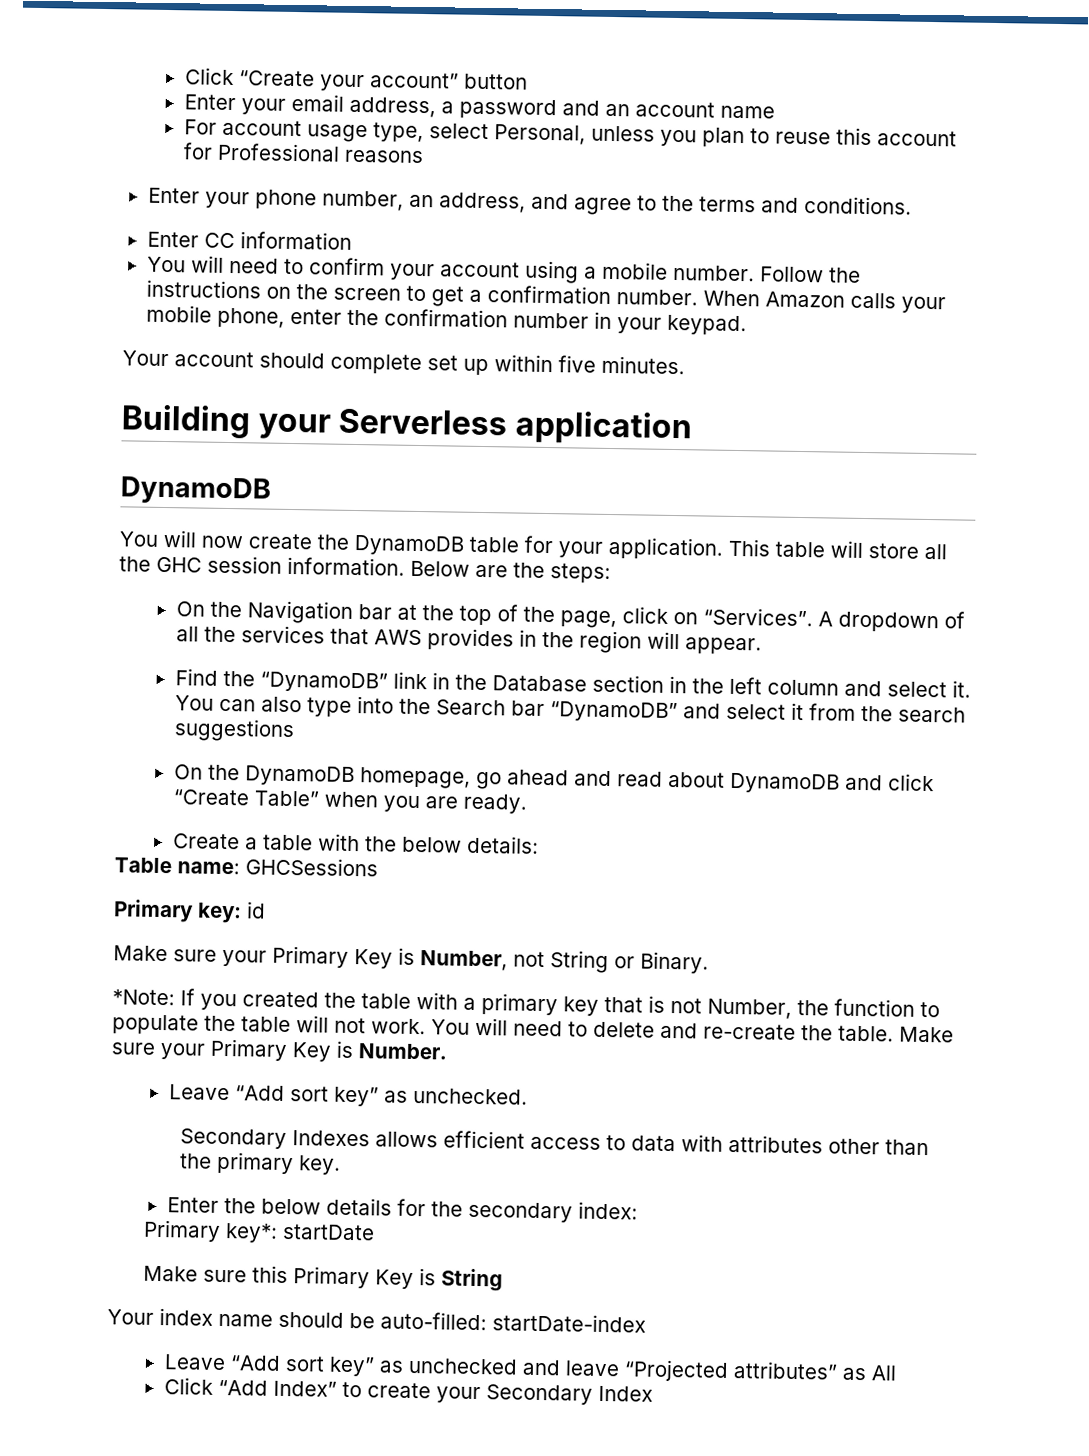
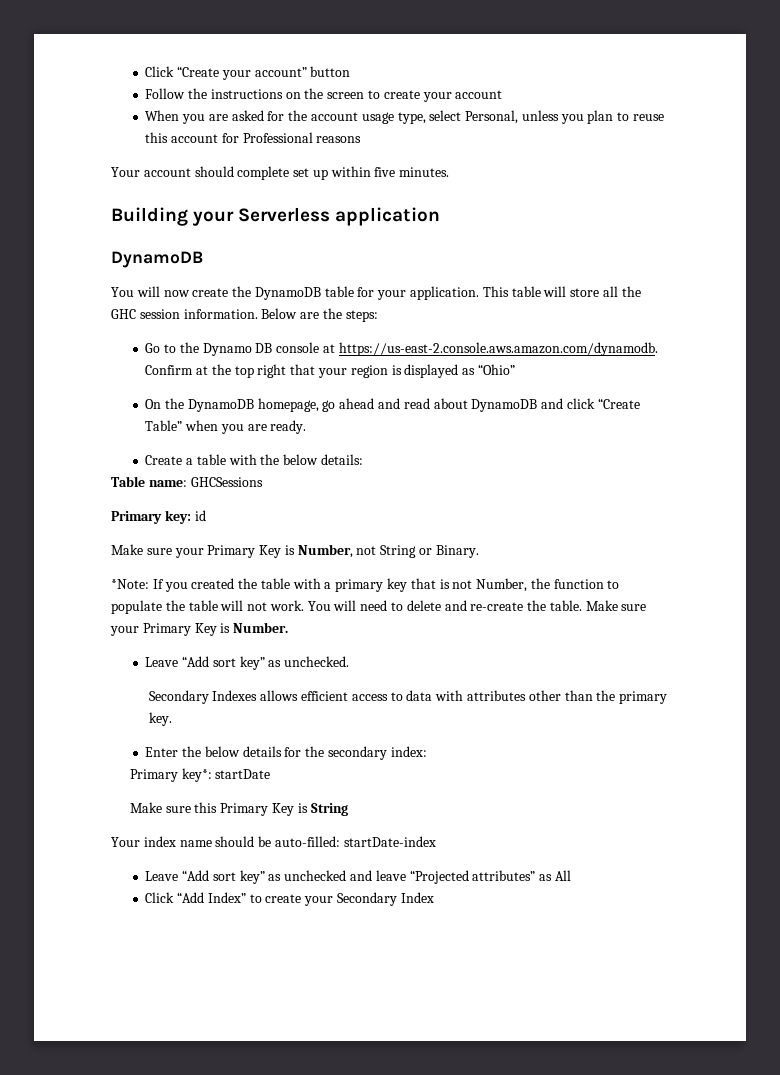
- Enter your email address, a password and an account name
- For account usage type, select Personal, unless you plan to reuse this account for Professional reasons
+ Follow the instructions on the screen to create your account
+ When you are asked for the account usage type, select Personal, unless you plan to reuse this account for Professional reasons
- Enter your phone number, an address, and agree to the terms and conditions.
- Enter CC information
- You will need to confirm your account using a mobile number. Follow the instructions on the screen to get a confirmation number. When Amazon calls your mobile phone, enter the confirmation number in your keypad.
- On the Navigation bar at the top of the page, click on “Services”. A dropdown of all the services that AWS provides in the region will appear.
- Find the “DynamoDB” link in the Database section in the left column and select it. You can also type into the Search bar “DynamoDB” and select it from the search suggestions
+ Go to the Dynamo DB console at https://us-east-2.console.aws.amazon.com/dynamodb. Confirm at the top right that your region is displayed as “Ohio”

